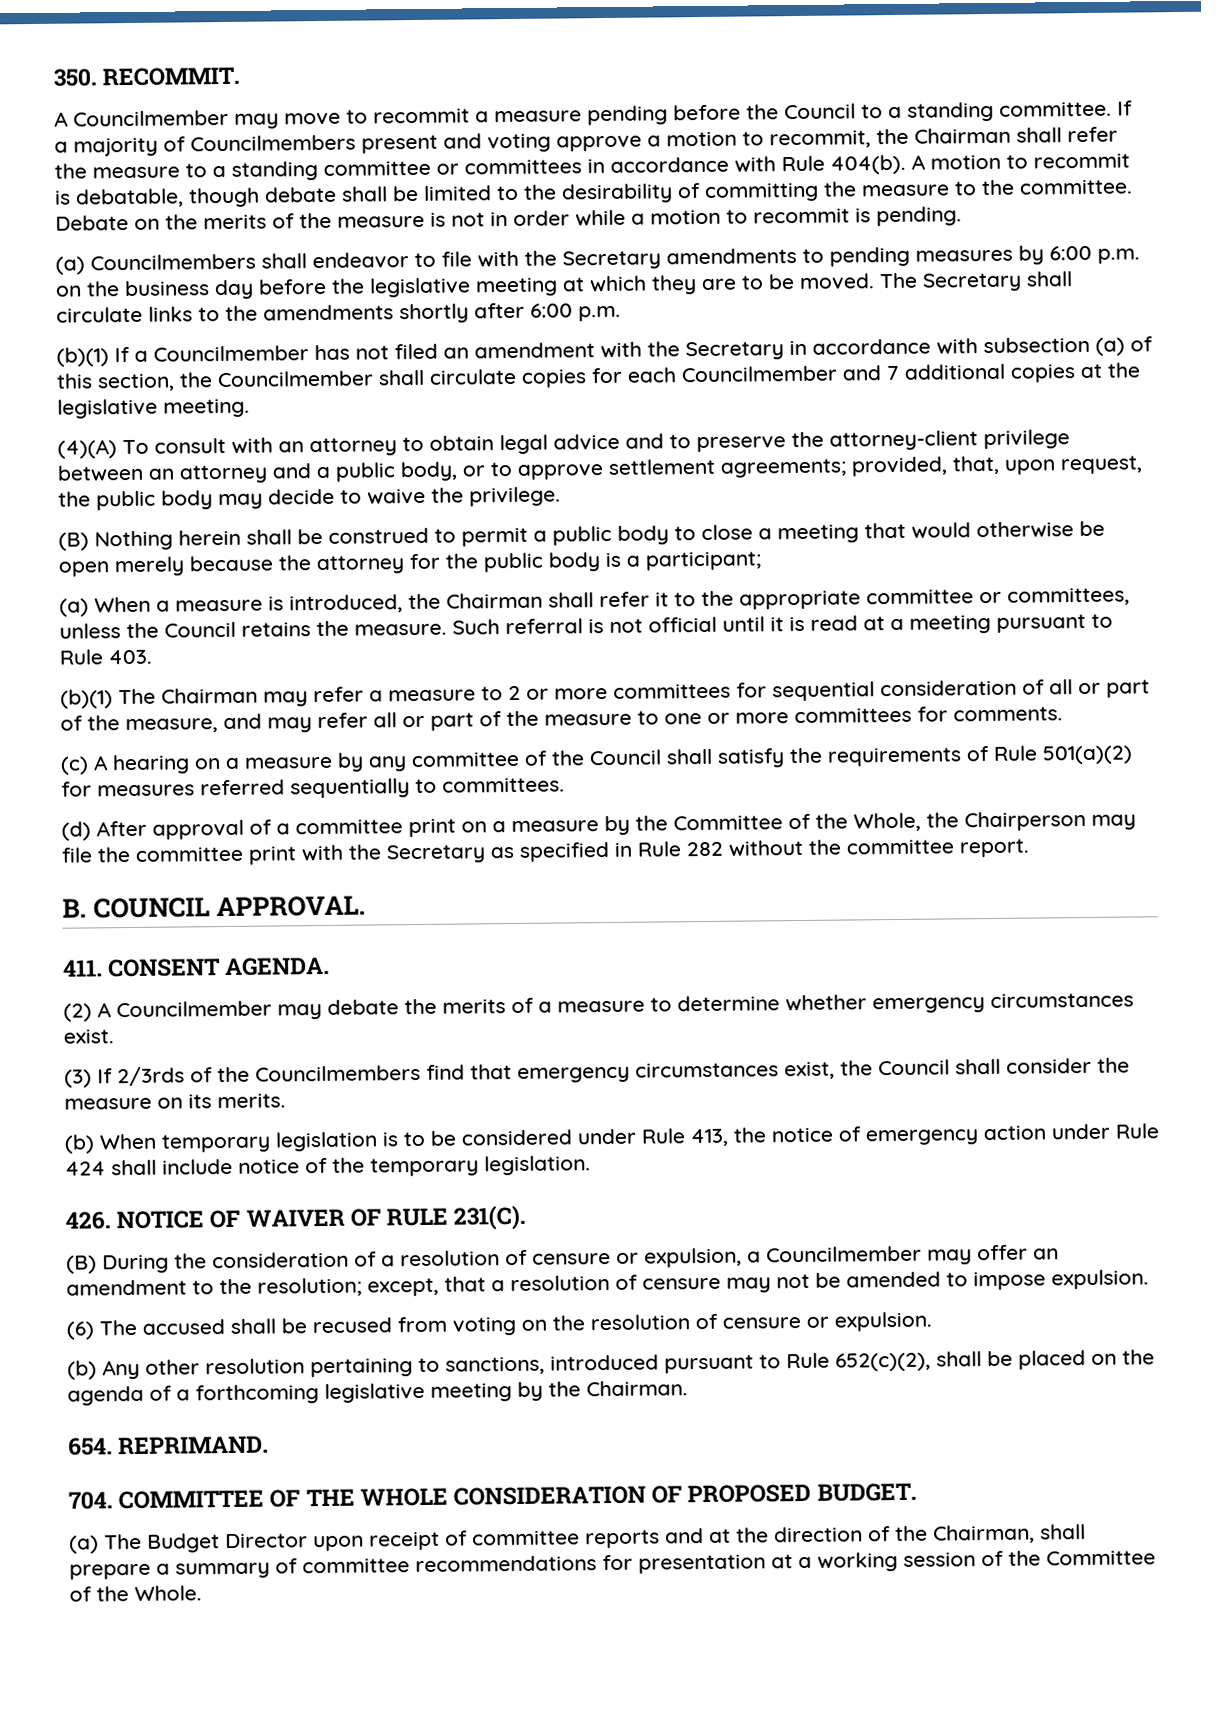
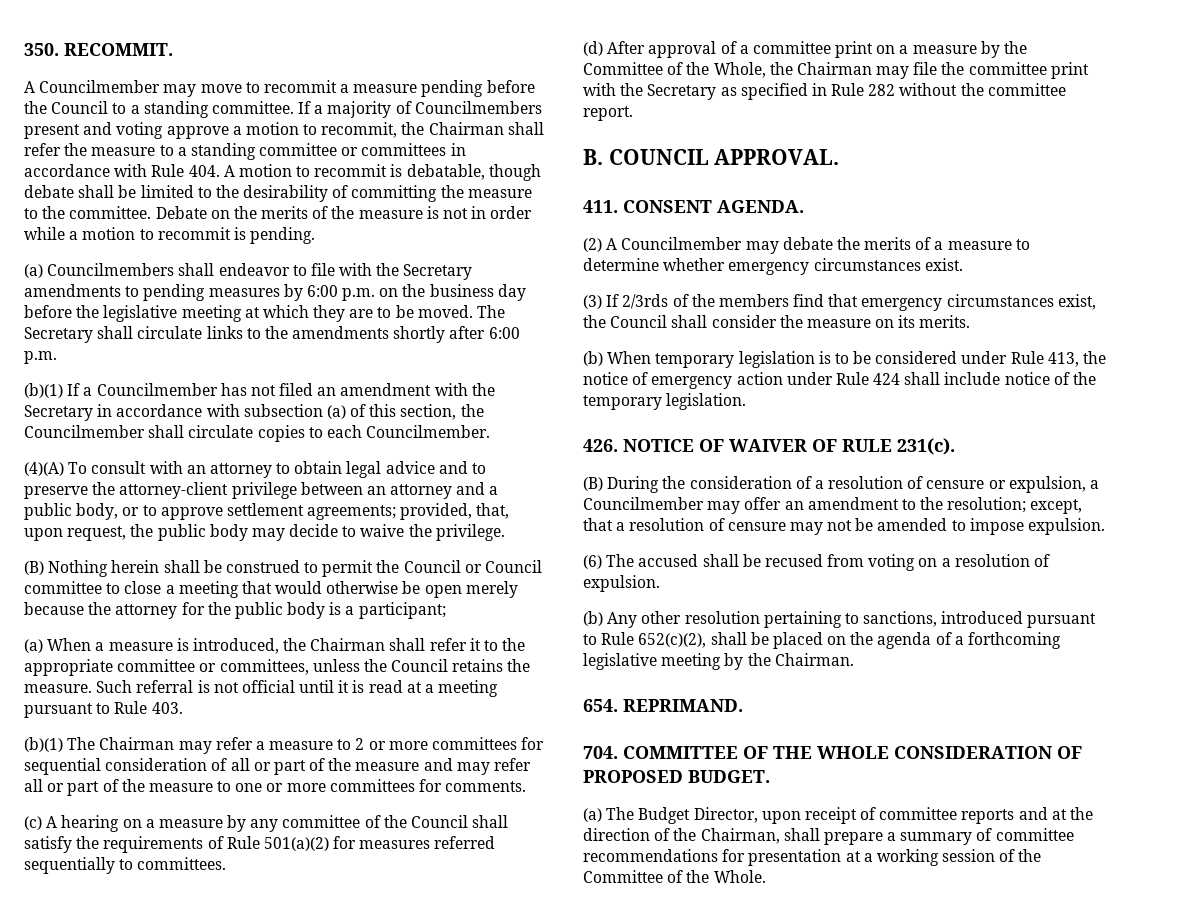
- If a majority of Councilmembers present and voting approve a motion to recommit, the Chairman shall refer the measure to a standing committee or committees in accordance with Rule 404(b). A motion to recommit is debatable, though debate shall be limited to the desirability of committing the measure to the committee.
+ If a majority of Councilmembers present and voting approve a motion to recommit, the Chairman shall refer the measure to a standing committee or committees in accordance with Rule 404. A motion to recommit is debatable, though debate shall be limited to the desirability of committing the measure to the committee.
- (b)(1) If a Councilmember has not filed an amendment with the Secretary in accordance with subsection (a) of this section, the Councilmember shall circulate copies for each Councilmember and 7 additional copies at the legislative meeting.
+ (b)(1) If a Councilmember has not filed an amendment with the Secretary in accordance with subsection (a) of this section, the Councilmember shall circulate copies to each Councilmember.
- (B) Nothing herein shall be construed to permit a public body to close a meeting that would otherwise be open merely because the attorney for the public body is a participant;
+ (B) Nothing herein shall be construed to permit the Council or Council committee to close a meeting that would otherwise be open merely because the attorney for the public body is a participant;
- (b)(1) The Chairman may refer a measure to 2 or more committees for sequential consideration of all or part of the measure, and may refer all or part of the measure to one or more committees for comments.
+ (b)(1) The Chairman may refer a measure to 2 or more committees for sequential consideration of all or part of the measure and may refer all or part of the measure to one or more committees for comments.
- (d) After approval of a committee print on a measure by the Committee of the Whole, the Chairperson may file the committee print with the Secretary as specified in Rule 282 without the committee report.
+ (d) After approval of a committee print on a measure by the Committee of the Whole, the Chairman may file the committee print with the Secretary as specified in Rule 282 without the committee report.
- (3) If 2/3rds of the Councilmembers find that emergency circumstances exist, the Council shall consider the measure on its merits.
+ (3) If 2/3rds of the members find that emergency circumstances exist, the Council shall consider the measure on its merits.
- 426. NOTICE OF WAIVER OF RULE 231(C).
+ 426. NOTICE OF WAIVER OF RULE 231(c).
- (6) The accused shall be recused from voting on the resolution of censure or expulsion.
+ (6) The accused shall be recused from voting on a resolution of expulsion.
- (a) The Budget Director upon receipt of committee reports and at the direction of the Chairman, shall prepare a summary of committee recommendations for presentation at a working session of the Committee of the Whole.
+ (a) The Budget Director, upon receipt of committee reports and at the direction of the Chairman, shall prepare a summary of committee recommendations for presentation at a working session of the Committee of the Whole.

